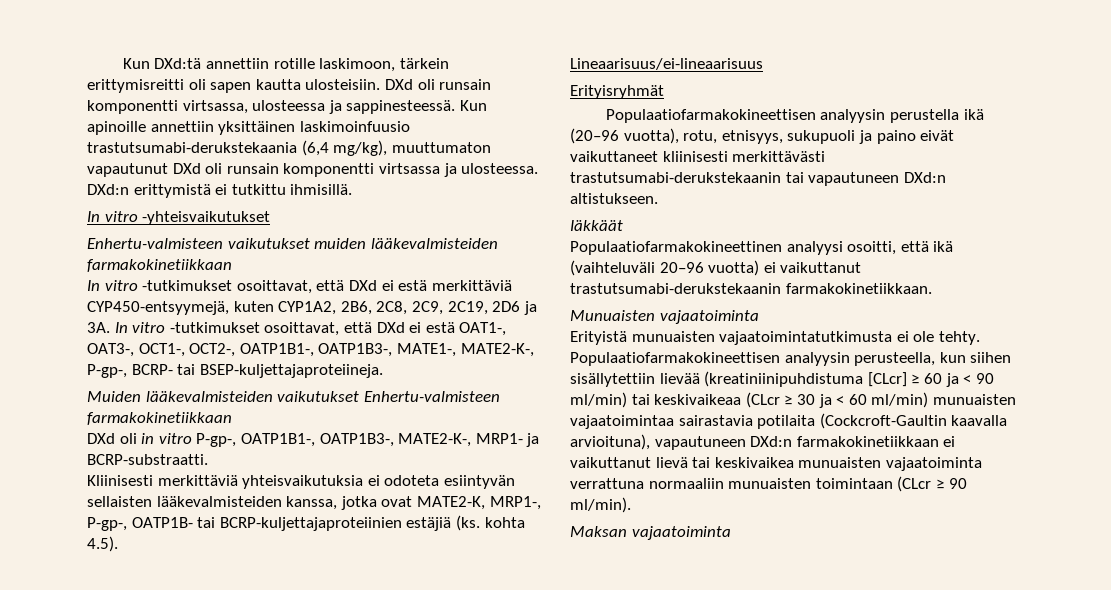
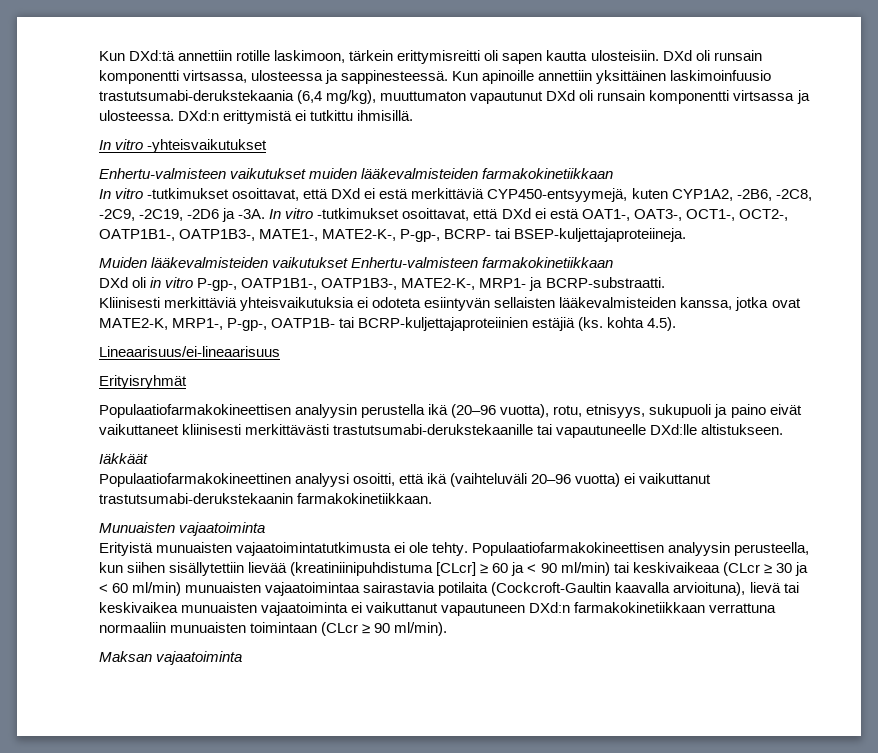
- In vitro -tutkimukset osoittavat, että DXd ei estä merkittäviä CYP450-entsyymejä, kuten CYP1A2, 2B6, 2C8, 2C9, 2C19, 2D6 ja 3A.
+ In vitro -tutkimukset osoittavat, että DXd ei estä merkittäviä CYP450-entsyymejä, kuten CYP1A2, -2B6, -2C8, -2C9, -2C19, -2D6 ja -3A.
- Populaatiofarmakokineettisen analyysin perustella ikä (20–96 vuotta), rotu, etnisyys, sukupuoli ja paino eivät vaikuttaneet kliinisesti merkittävästi trastutsumabi-derukstekaanin tai vapautuneen DXd:n altistukseen.
+ Populaatiofarmakokineettisen analyysin perustella ikä (20–96 vuotta), rotu, etnisyys, sukupuoli ja paino eivät vaikuttaneet kliinisesti merkittävästi trastutsumabi-derukstekaanille tai vapautuneelle DXd:lle altistukseen.
- Populaatiofarmakokineettisen analyysin perusteella, kun siihen sisällytettiin lievää (kreatiniinipuhdistuma [CLcr] ≥ 60 ja < 90 ml/min) tai keskivaikeaa (CLcr ≥ 30 ja < 60 ml/min) munuaisten vajaatoimintaa sairastavia potilaita (Cockcroft-Gaultin kaavalla arvioituna), vapautuneen DXd:n farmakokinetiikkaan ei vaikuttanut lievä tai keskivaikea munuaisten vajaatoiminta verrattuna normaaliin munuaisten toimintaan (CLcr ≥ 90 ml/min).
+ Populaatiofarmakokineettisen analyysin perusteella, kun siihen sisällytettiin lievää (kreatiniinipuhdistuma [CLcr] ≥ 60 ja < 90 ml/min) tai keskivaikeaa (CLcr ≥ 30 ja < 60 ml/min) munuaisten vajaatoimintaa sairastavia potilaita (Cockcroft-Gaultin kaavalla arvioituna), lievä tai keskivaikea munuaisten vajaatoiminta ei vaikuttanut vapautuneen DXd:n farmakokinetiikkaan verrattuna normaaliin munuaisten toimintaan (CLcr ≥ 90 ml/min).

